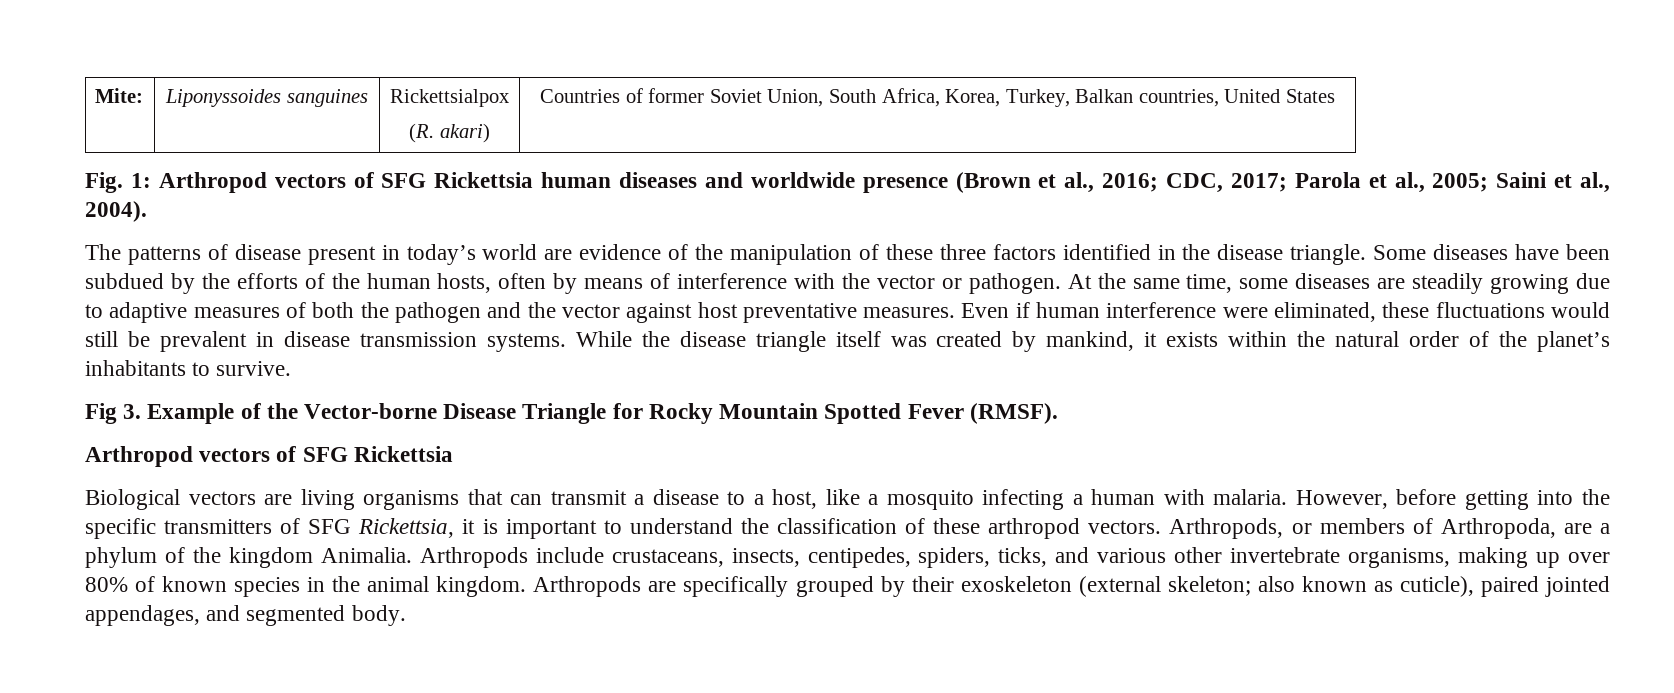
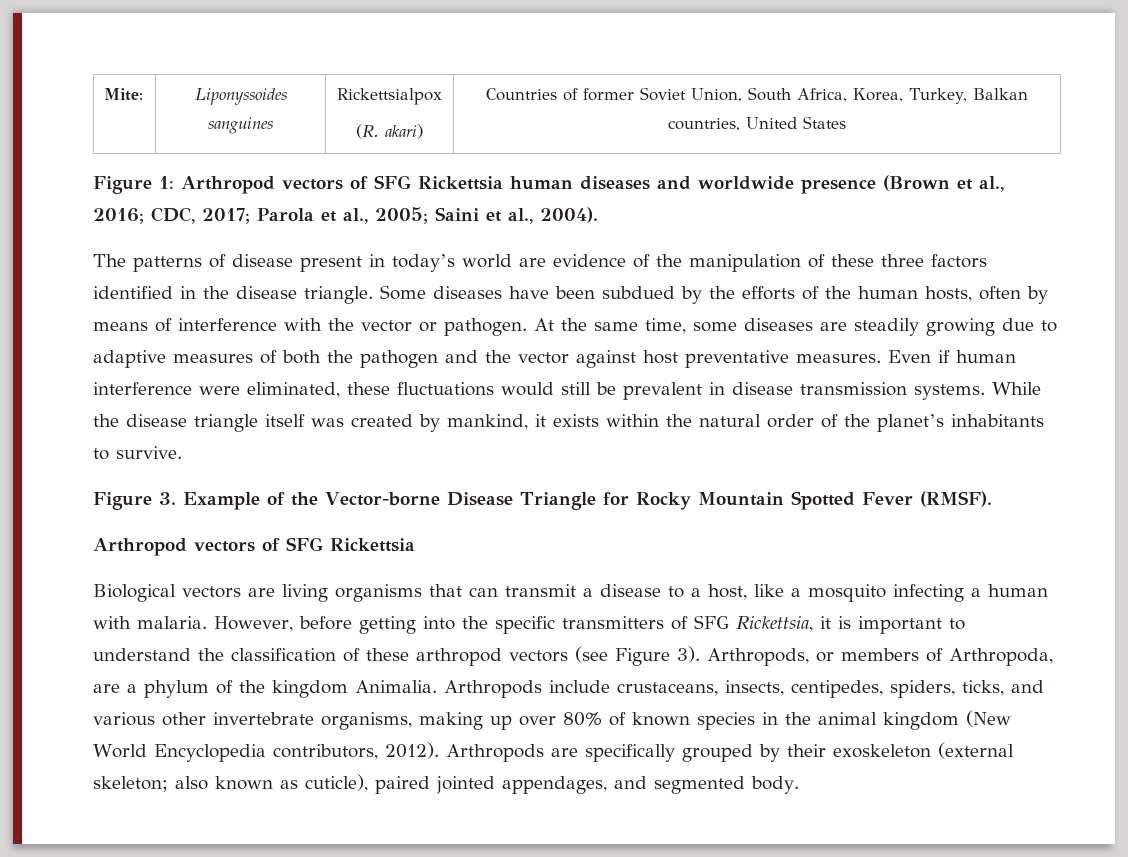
- Fig. 1: Arthropod vectors of SFG Rickettsia human diseases and worldwide presence (Brown et al., 2016; CDC, 2017; Parola et al., 2005; Saini et al., 2004).
+ Figure 1: Arthropod vectors of SFG Rickettsia human diseases and worldwide presence (Brown et al., 2016; CDC, 2017; Parola et al., 2005; Saini et al., 2004).
- Fig 3. Example of the Vector-borne Disease Triangle for Rocky Mountain Spotted Fever (RMSF).
+ Figure 3. Example of the Vector-borne Disease Triangle for Rocky Mountain Spotted Fever (RMSF).
- However, before getting into the specific transmitters of SFG Rickettsia, it is important to understand the classification of these arthropod vectors.
+ However, before getting into the specific transmitters of SFG Rickettsia, it is important to understand the classification of these arthropod vectors (see Figure 3).
- Arthropods include crustaceans, insects, centipedes, spiders, ticks, and various other invertebrate organisms, making up over 80% of known species in the animal kingdom.
+ Arthropods include crustaceans, insects, centipedes, spiders, ticks, and various other invertebrate organisms, making up over 80% of known species in the animal kingdom (New World Encyclopedia contributors, 2012).

